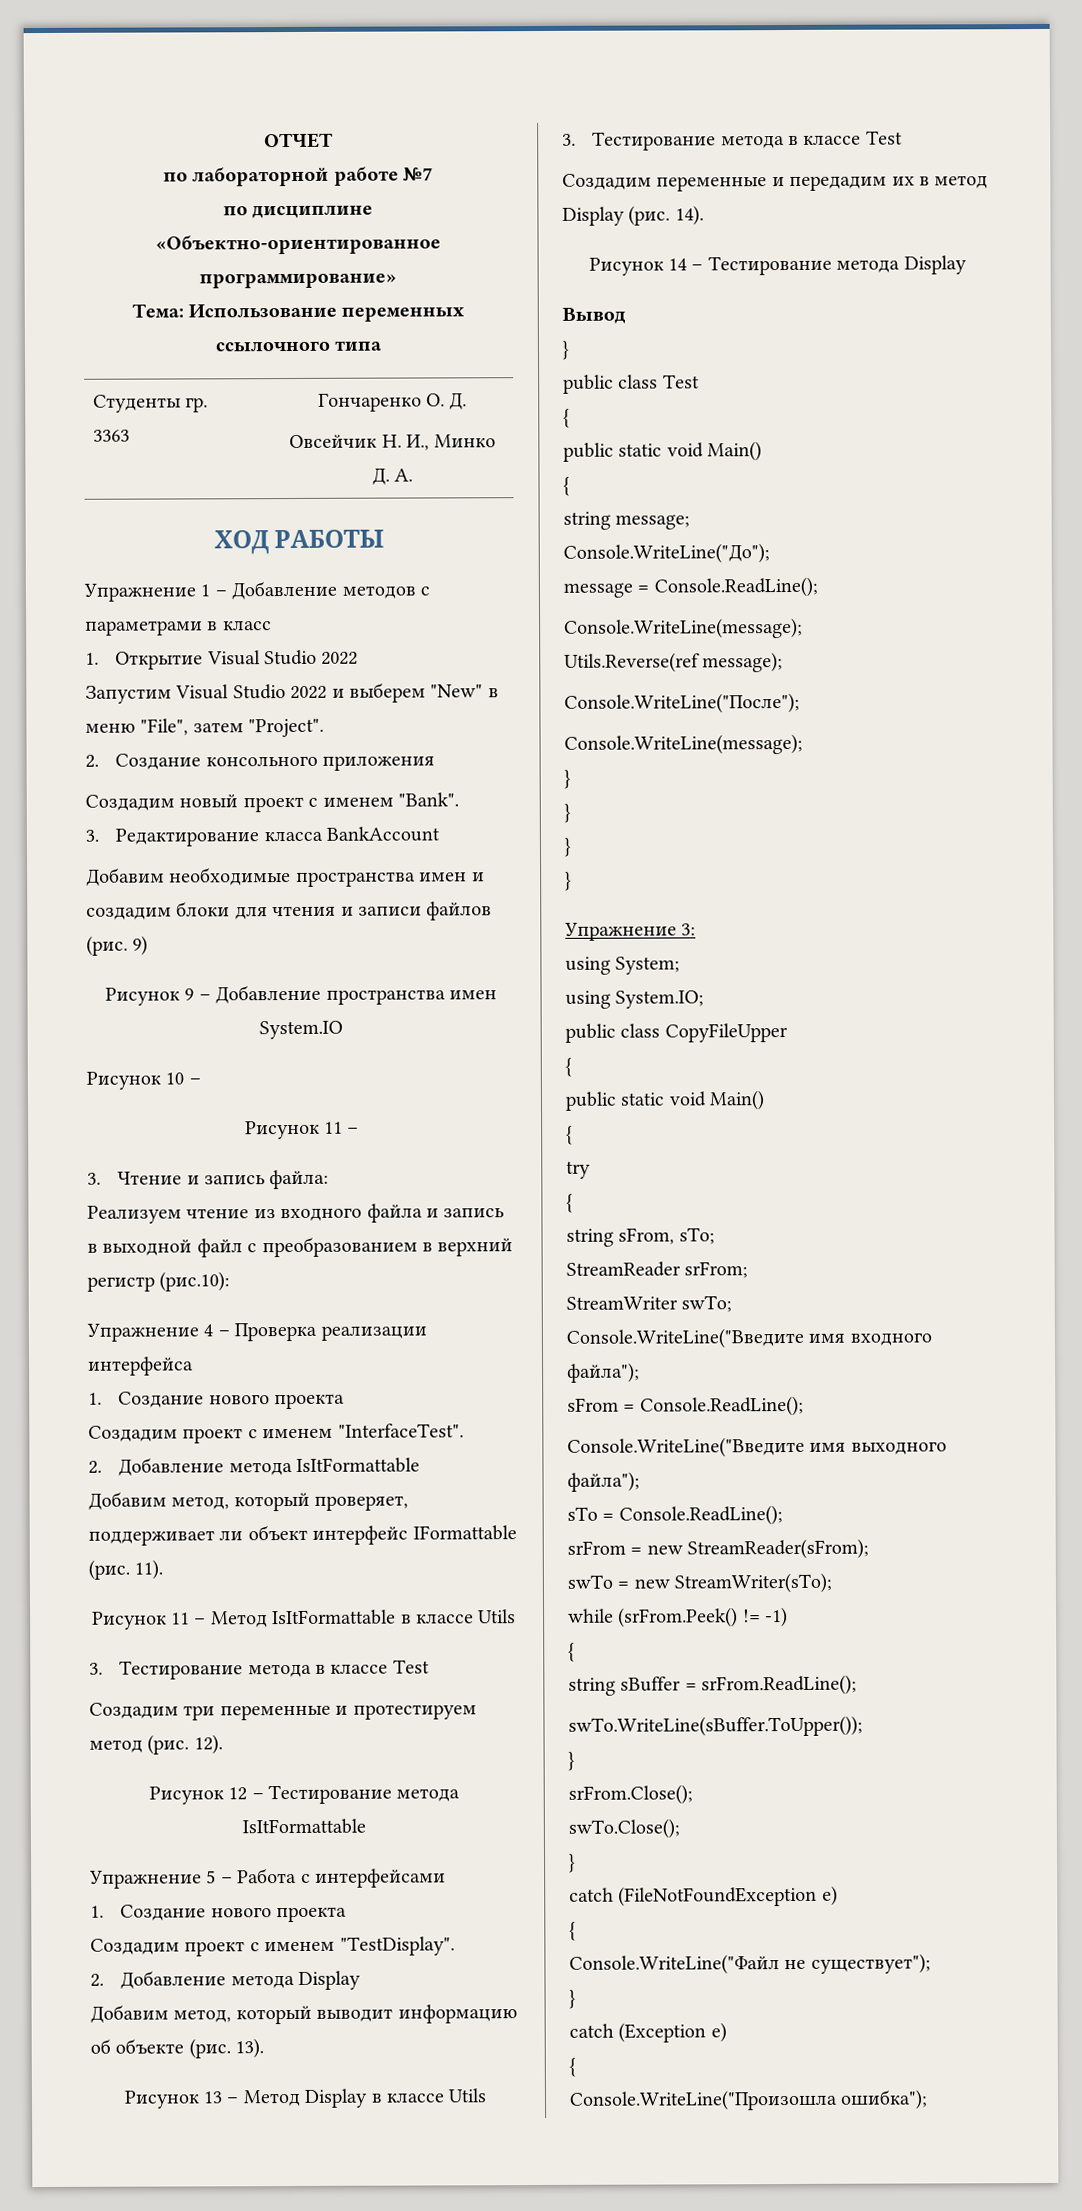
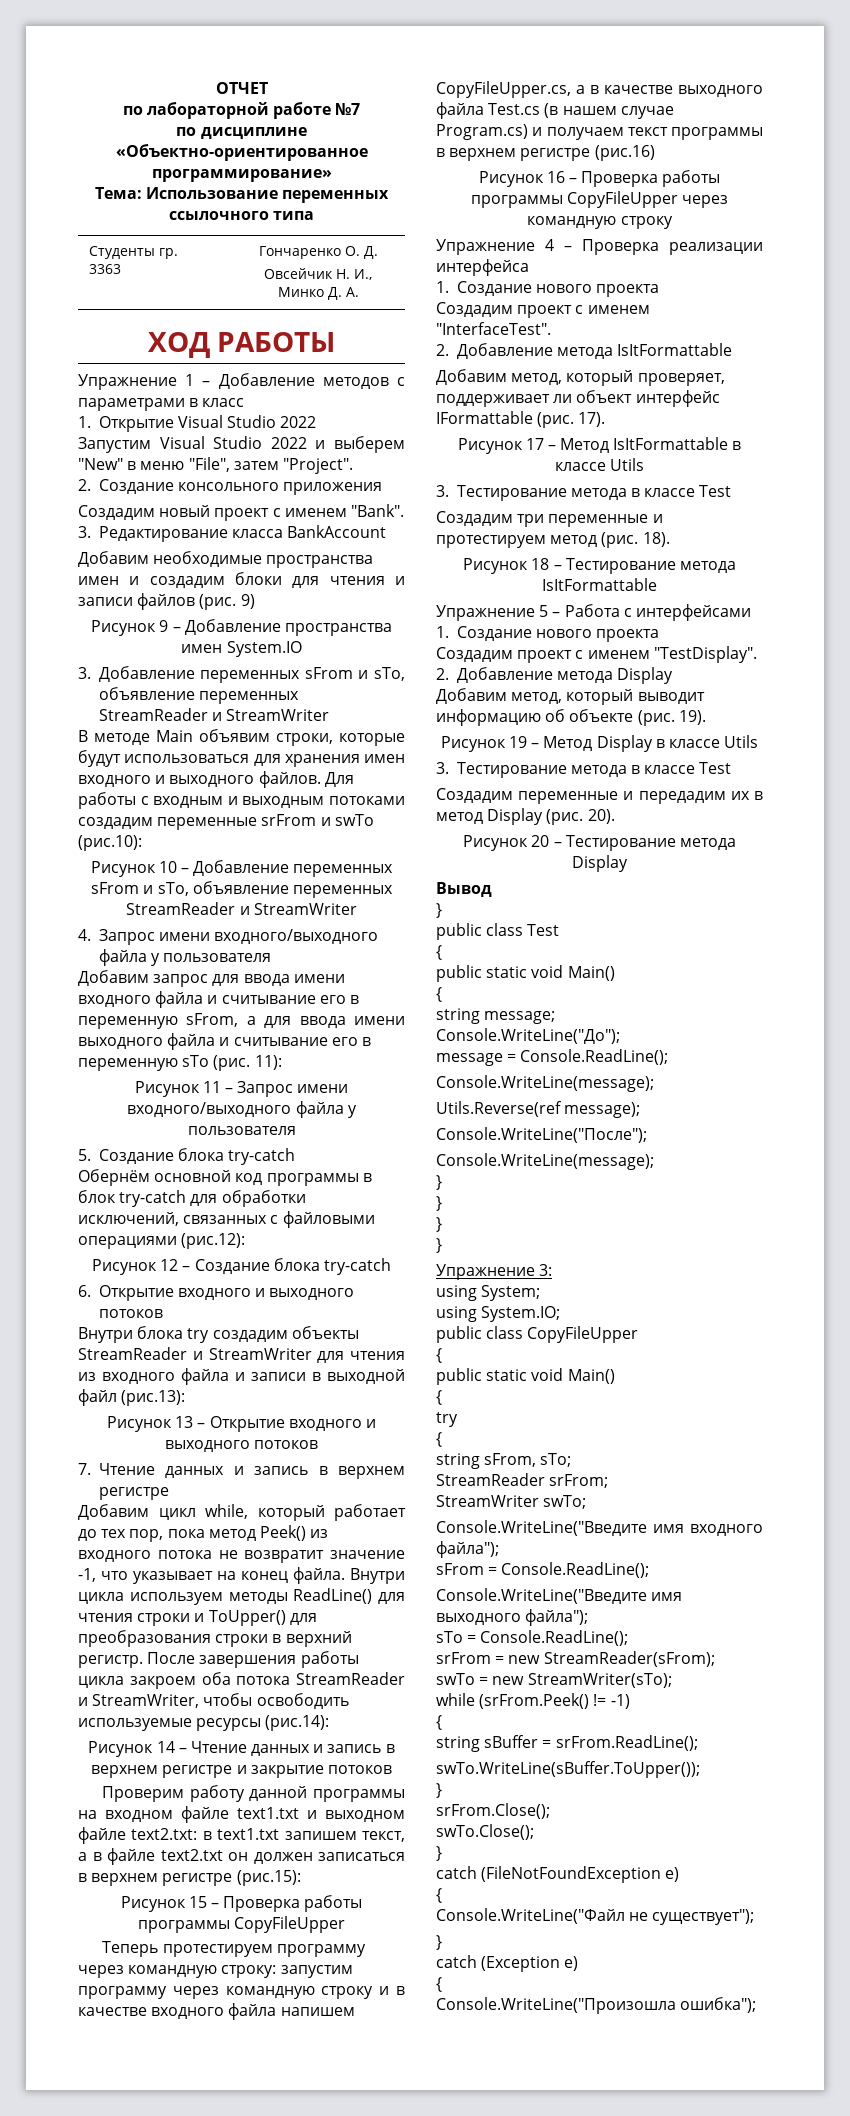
- Рисунок 10 –
- Рисунок 11 –
- 3. Чтение и запись файла:
- Реализуем чтение из входного файла и запись в выходной файл с преобразованием в верхний регистр (рис.10):
+ 3. Добавление переменных sFrom и sTo, объявление переменных StreamReader и StreamWriter
+ В методе Main объявим строки, которые будут использоваться для хранения имен входного и выходного файлов. Для работы с входным и выходным потоками создадим переменные srFrom и swTo (рис.10):
+ Рисунок 10 – Добавление переменных sFrom и sTo, объявление переменных StreamReader и StreamWriter
+ 4. Запрос имени входного/выходного файла у пользователя
+ Добавим запрос для ввода имени входного файла и считывание его в переменную sFrom, а для ввода имени выходного файла и считывание его в переменную sTo (рис. 11):
+ Рисунок 11 – Запрос имени входного/выходного файла у пользователя
+ 5. Создание блока try-catch
+ Обернём основной код программы в блок try-catch для обработки исключений, связанных с файловыми операциями (рис.12):
+ Рисунок 12 – Создание блока try-catch
+ 6. Открытие входного и выходного потоков
+ Внутри блока try создадим объекты StreamReader и StreamWriter для чтения из входного файла и записи в выходной файл (рис.13):
+ Рисунок 13 – Открытие входного и выходного потоков
+ 7. Чтение данных и запись в верхнем регистре
+ Добавим цикл while, который работает до тех пор, пока метод Peek() из входного потока не возвратит значение -1, что указывает на конец файла. Внутри цикла используем методы ReadLine() для чтения строки и ToUpper() для преобразования строки в верхний регистр. После завершения работы цикла закроем оба потока StreamReader и StreamWriter, чтобы освободить используемые ресурсы (рис.14):
+ Рисунок 14 – Чтение данных и запись в верхнем регистре и закрытие потоков
+ Проверим работу данной программы на входном файле text1.txt и выходном файле text2.txt: в text1.txt запишем текст, а в файле text2.txt он должен записаться в верхнем регистре (рис.15):
+ Рисунок 15 – Проверка работы программы CopyFileUpper
+ Теперь протестируем программу через командную строку: запустим программу через командную строку и в качестве входного файла напишем CopyFileUpper.cs, а в качестве выходного файла Test.cs (в нашем случае Program.cs) и получаем текст программы в верхнем регистре (рис.16)
+ Рисунок 16 – Проверка работы программы CopyFileUpper через командную строку
- 11).
- Рисунок 11 – Метод IsItFormattable в классе Utils
+ 17).
+ Рисунок 17 – Метод IsItFormattable в классе Utils
- 12).
- Рисунок 12 – Тестирование метода IsItFormattable
+ 18).
+ Рисунок 18 – Тестирование метода IsItFormattable
- 13).
- Рисунок 13 – Метод Display в классе Utils
+ 19).
+ Рисунок 19 – Метод Display в классе Utils
- 14).
- Рисунок 14 – Тестирование метода Display
+ 20).
+ Рисунок 20 – Тестирование метода Display

